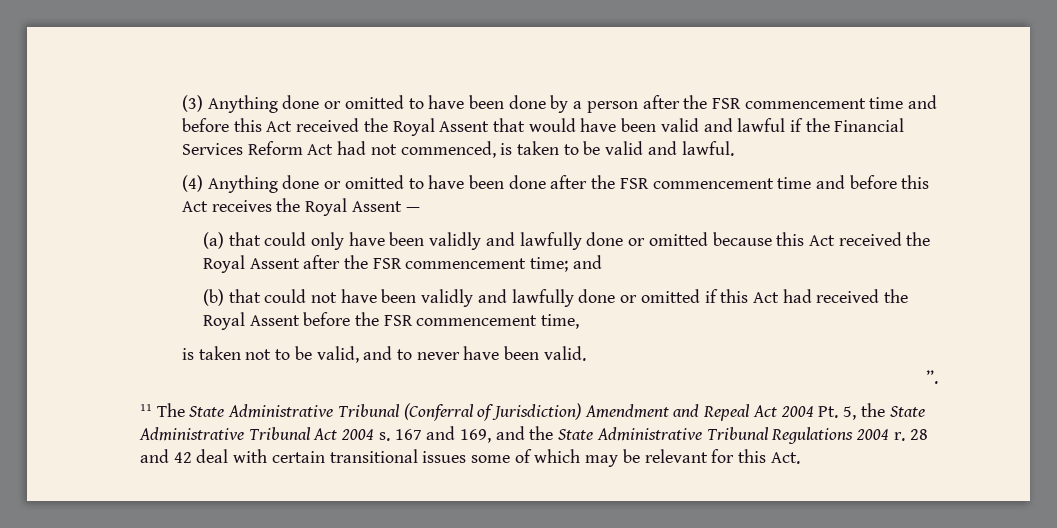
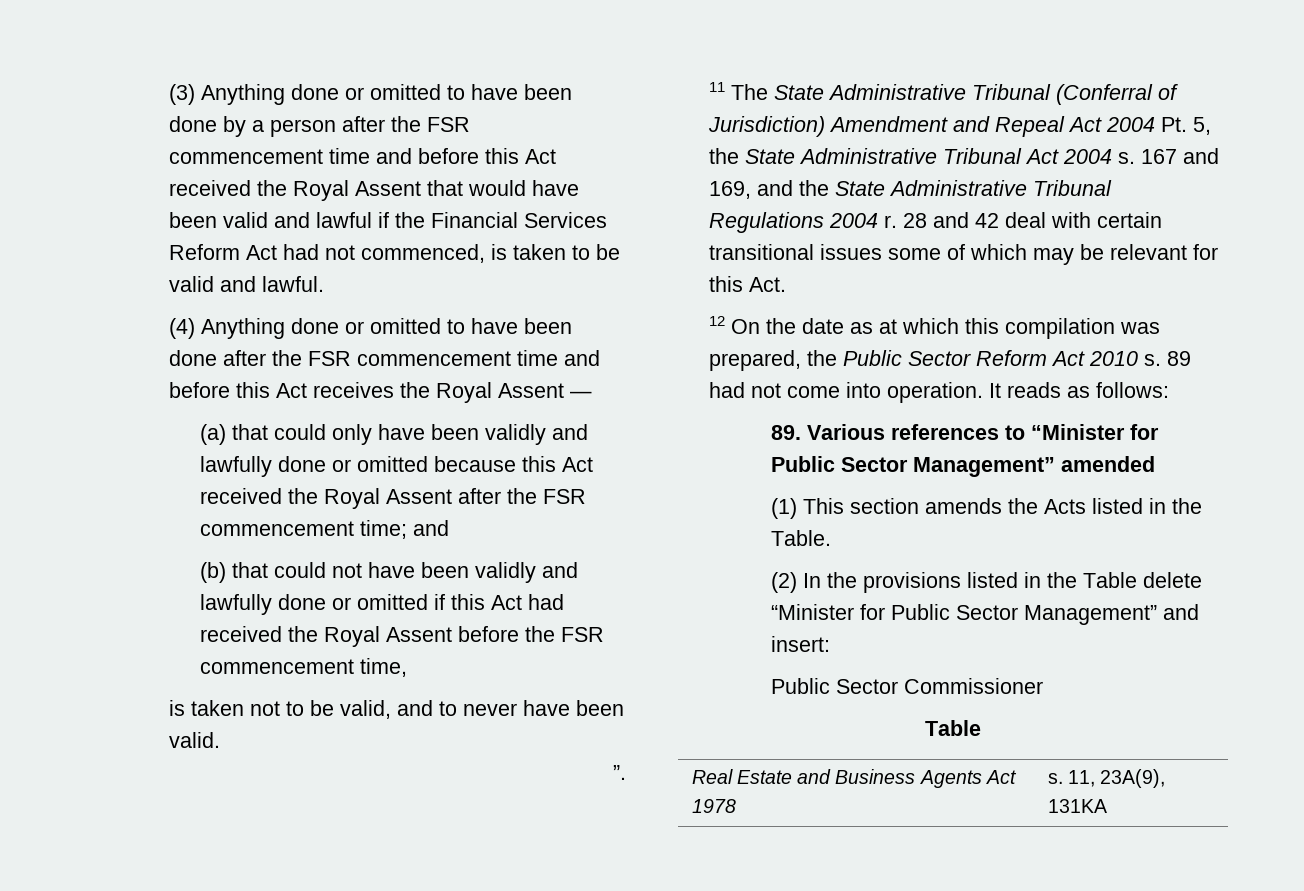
+ 12 On the date as at which this compilation was prepared, the Public Sector Reform Act 2010 s. 89 had not come into operation. It reads as follows:
+ 89. Various references to “Minister for Public Sector Management” amended
+ (1) This section amends the Acts listed in the Table.
+ (2) In the provisions listed in the Table delete “Minister for Public Sector Management” and insert:
+ Public Sector Commissioner
+ Table
+ Real Estate and Business Agents Act 1978 | s. 11, 23A(9), 131KA

